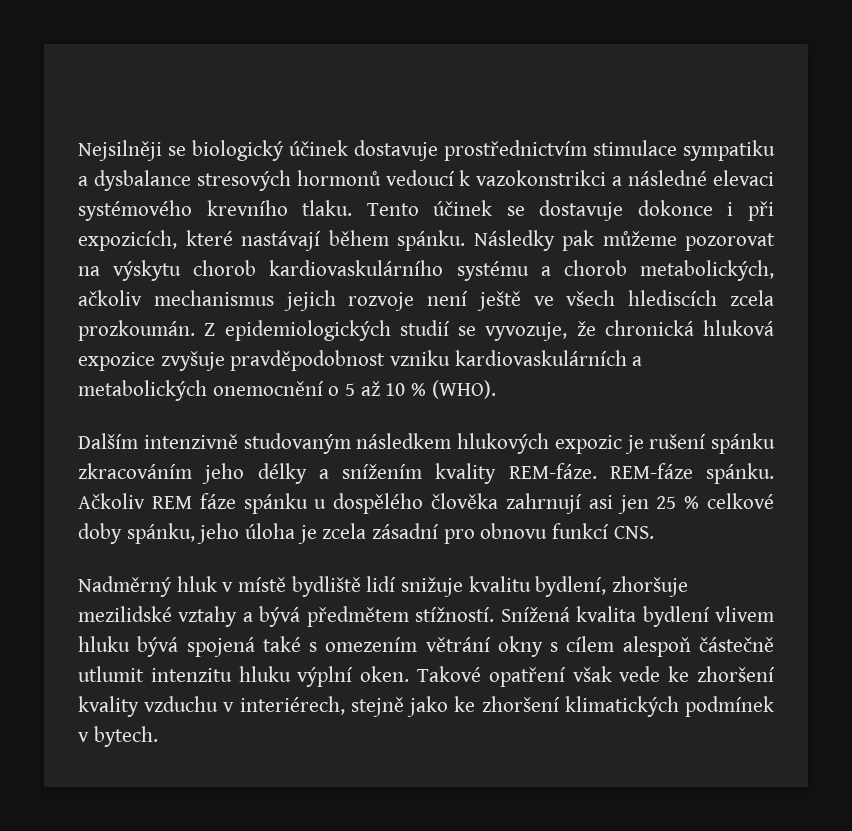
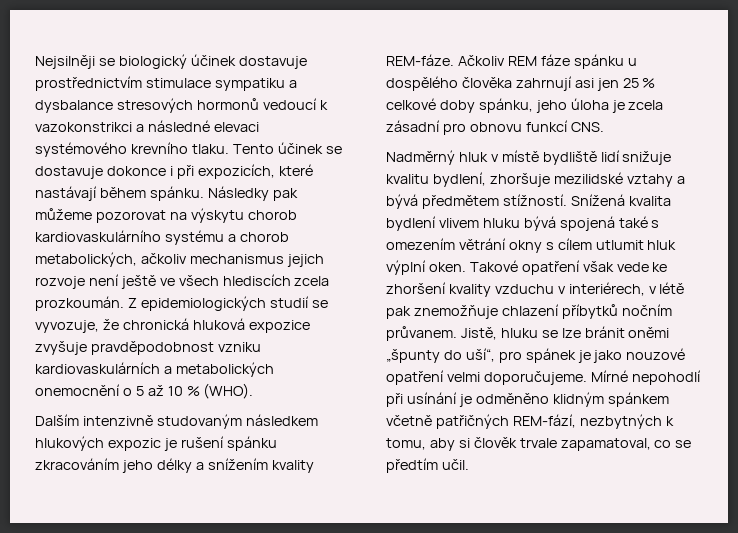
- REM-fáze spánku.
- Snížená kvalita bydlení vlivem hluku bývá spojená také s omezením větrání okny s cílem alespoň částečně utlumit intenzitu hluku výplní oken.
+ Snížená kvalita bydlení vlivem hluku bývá spojená také s omezením větrání okny s cílem utlumit hluk výplní oken.
- Takové opatření však vede ke zhoršení kvality vzduchu v interiérech, stejně jako ke zhoršení klimatických podmínek v bytech.
+ Takové opatření však vede ke zhoršení kvality vzduchu v interiérech, v létě pak znemožňuje chlazení příbytků nočním průvanem. Jistě, hluku se lze bránit oněmi „špunty do uší“, pro spánek je jako nouzové opatření velmi doporučujeme. Mírné nepohodlí při usínání je odměněno klidným spánkem včetně patřičných REM-fází, nezbytných k tomu, aby si člověk trvale zapamatoval, co se předtím učil.

